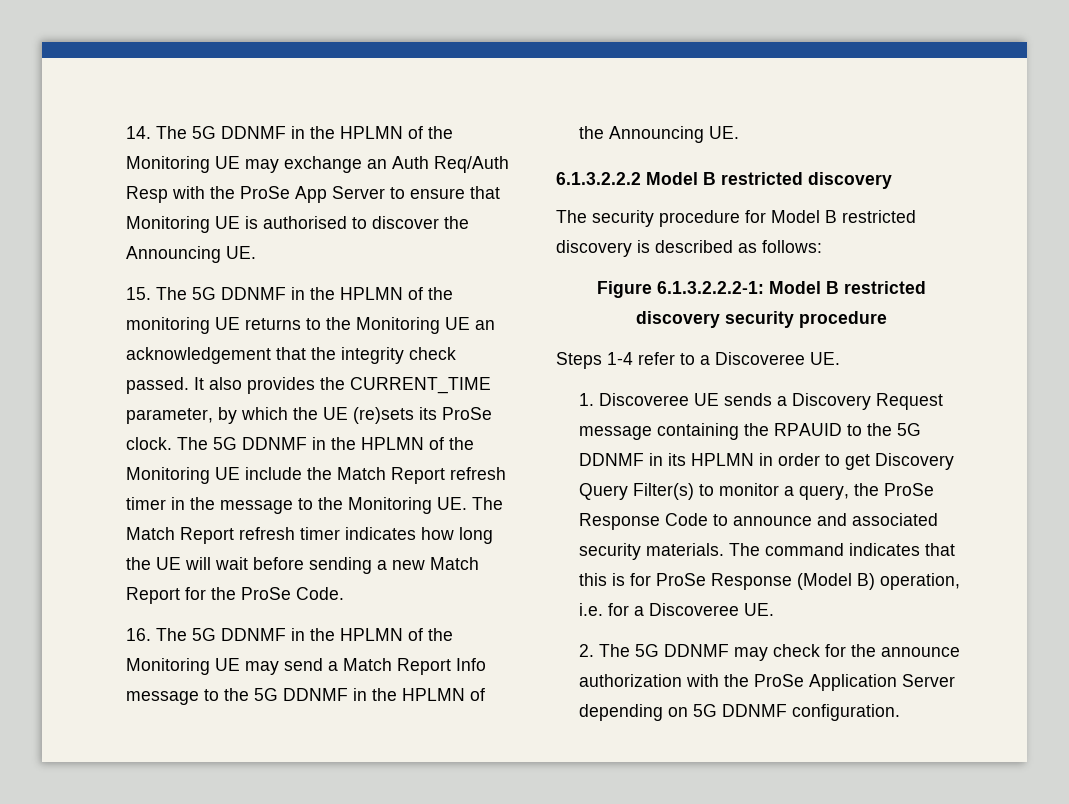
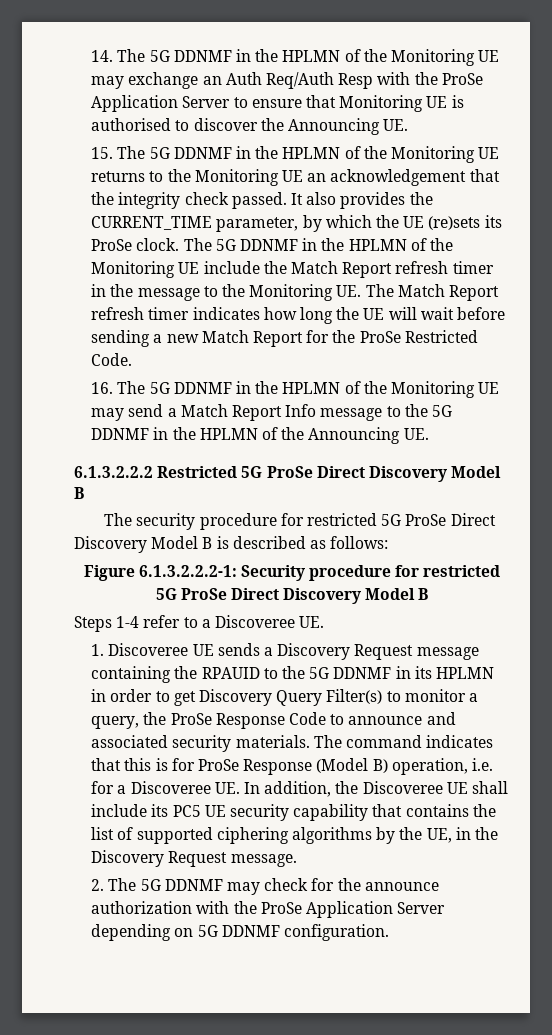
- 14. The 5G DDNMF in the HPLMN of the Monitoring UE may exchange an Auth Req/Auth Resp with the ProSe App Server to ensure that Monitoring UE is authorised to discover the Announcing UE.
+ 14. The 5G DDNMF in the HPLMN of the Monitoring UE may exchange an Auth Req/Auth Resp with the ProSe Application Server to ensure that Monitoring UE is authorised to discover the Announcing UE.
- 15. The 5G DDNMF in the HPLMN of the monitoring UE returns to the Monitoring UE an acknowledgement that the integrity check passed.
+ 15. The 5G DDNMF in the HPLMN of the Monitoring UE returns to the Monitoring UE an acknowledgement that the integrity check passed.
- The 5G DDNMF in the HPLMN of the Monitoring UE include the Match Report refresh timer in the message to the Monitoring UE. The Match Report refresh timer indicates how long the UE will wait before sending a new Match Report for the ProSe Code.
+ The 5G DDNMF in the HPLMN of the Monitoring UE include the Match Report refresh timer in the message to the Monitoring UE. The Match Report refresh timer indicates how long the UE will wait before sending a new Match Report for the ProSe Restricted Code.
- 6.1.3.2.2.2 Model B restricted discovery
+ 6.1.3.2.2.2 Restricted 5G ProSe Direct Discovery Model B
- The security procedure for Model B restricted discovery is described as follows:
+ The security procedure for restricted 5G ProSe Direct Discovery Model B is described as follows:
- Figure 6.1.3.2.2.2-1: Model B restricted discovery security procedure
+ Figure 6.1.3.2.2.2-1: Security procedure for restricted 5G ProSe Direct Discovery Model B
- The command indicates that this is for ProSe Response (Model B) operation, i.e. for a Discoveree UE.
+ The command indicates that this is for ProSe Response (Model B) operation, i.e. for a Discoveree UE. In addition, the Discoveree UE shall include its PC5 UE security capability that contains the list of supported ciphering algorithms by the UE, in the Discovery Request message.

